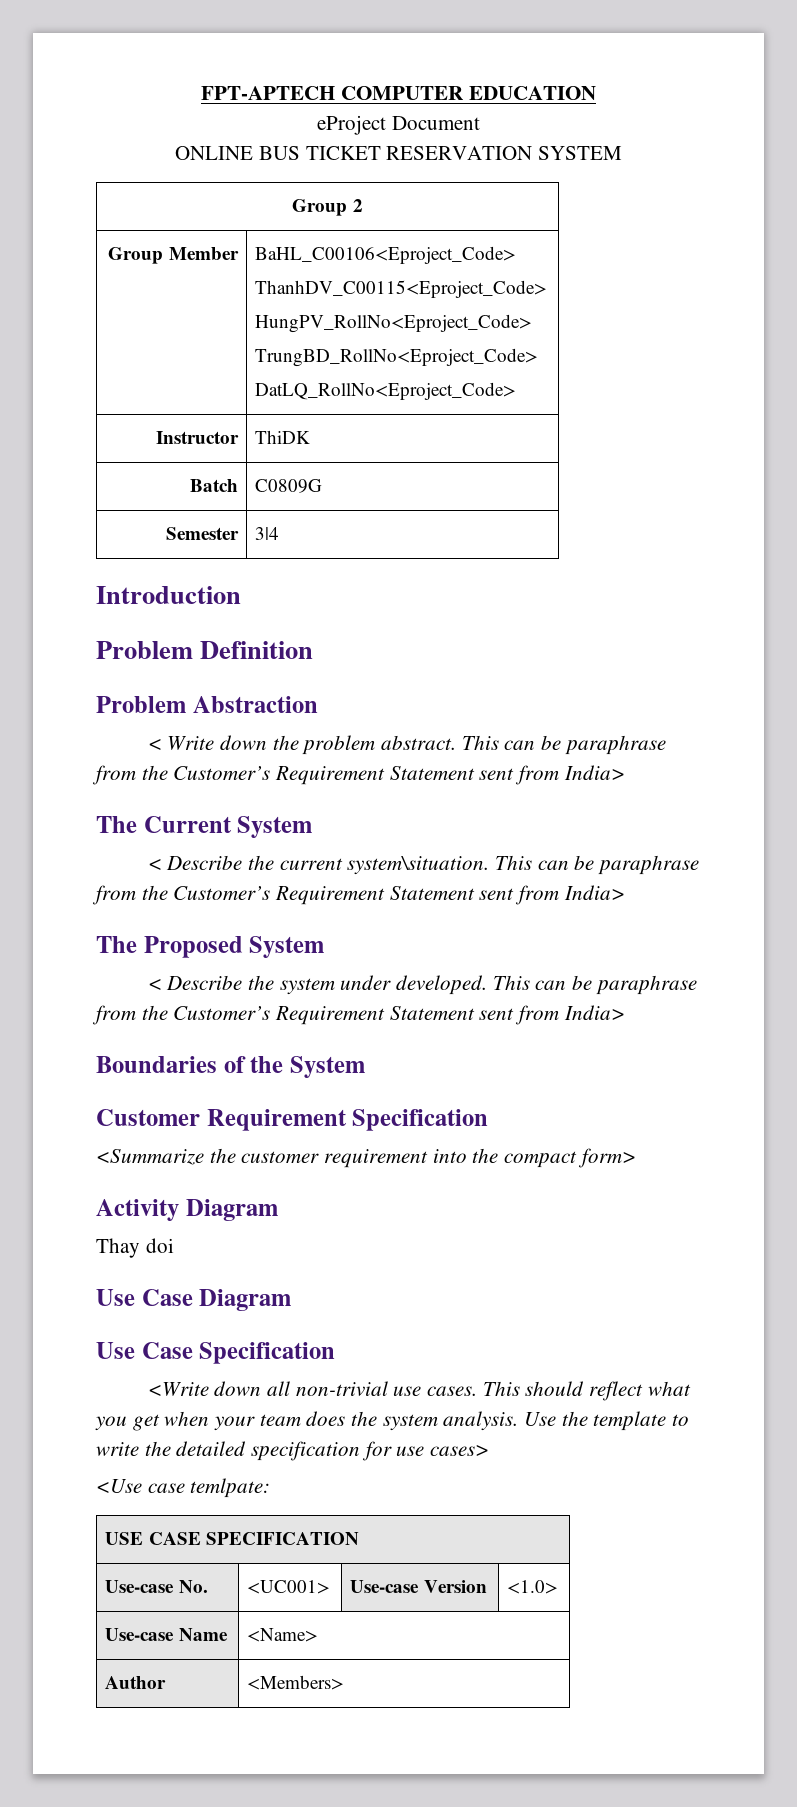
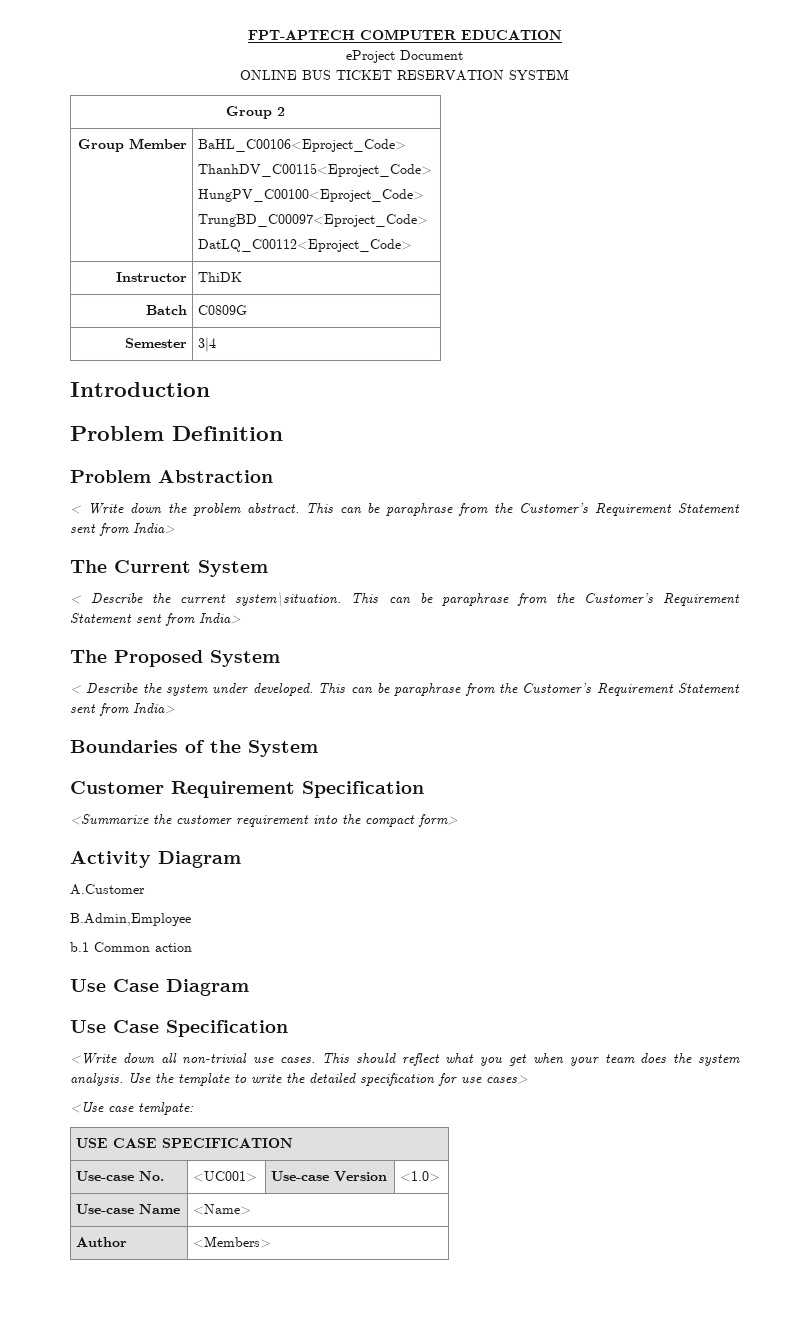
  Group Member | BaHL_C00106<Eproject_Code>
  ThanhDV_C00115<Eproject_Code>
- HungPV_RollNo<Eproject_Code>
- TrungBD_RollNo<Eproject_Code>
- DatLQ_RollNo<Eproject_Code>
+ HungPV_C00100<Eproject_Code>
+ TrungBD_C00097<Eproject_Code>
+ DatLQ_C00112<Eproject_Code>
- Thay doi
+ A.Customer
+ B.Admin,Employee
+ b.1 Common action

